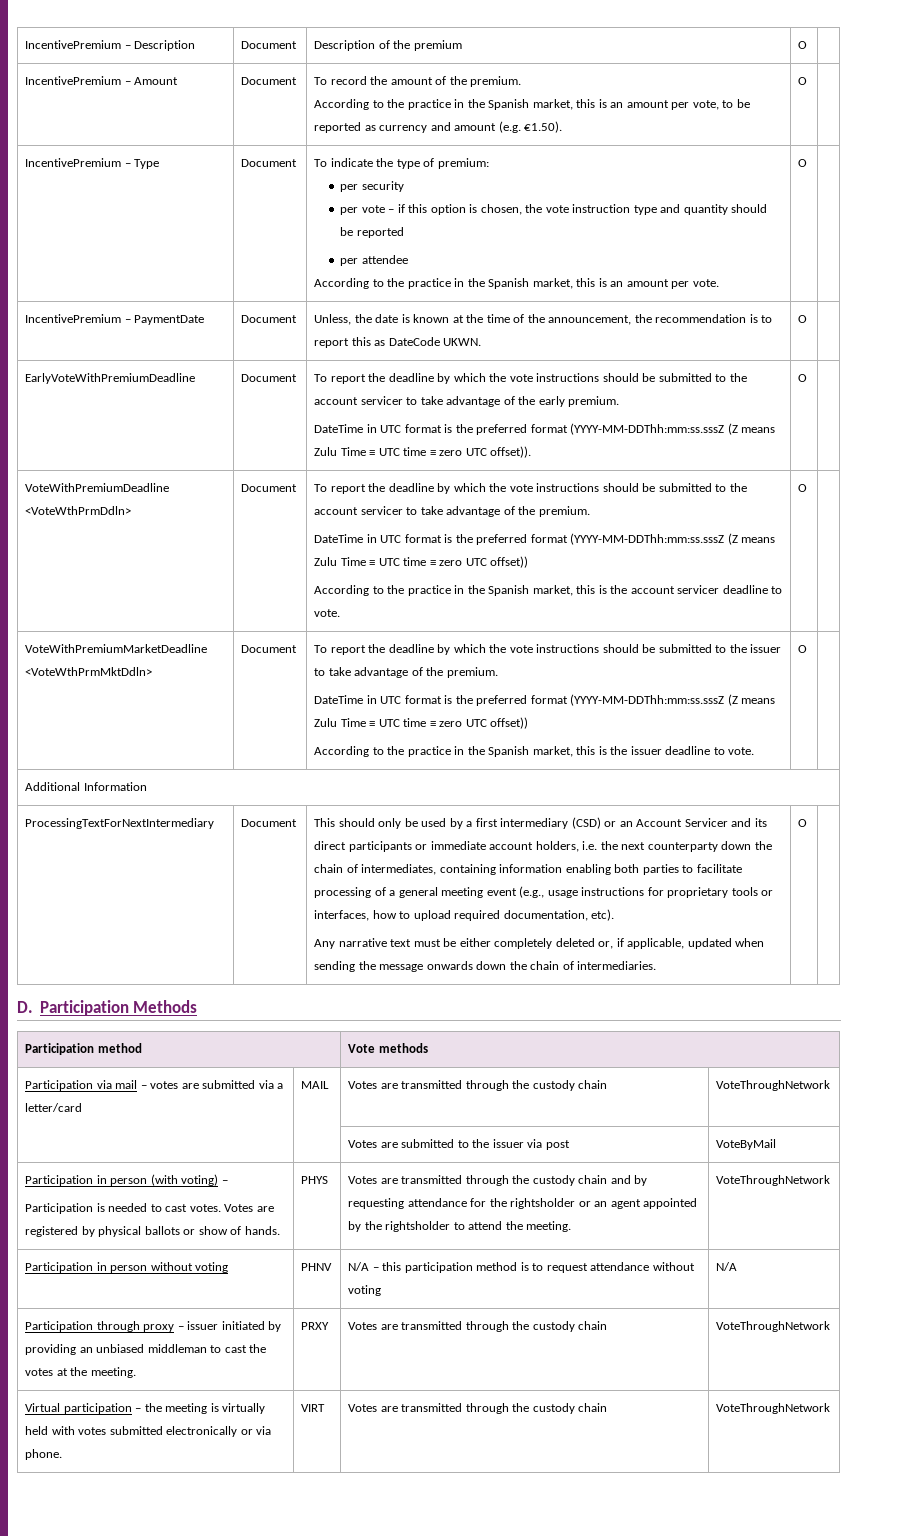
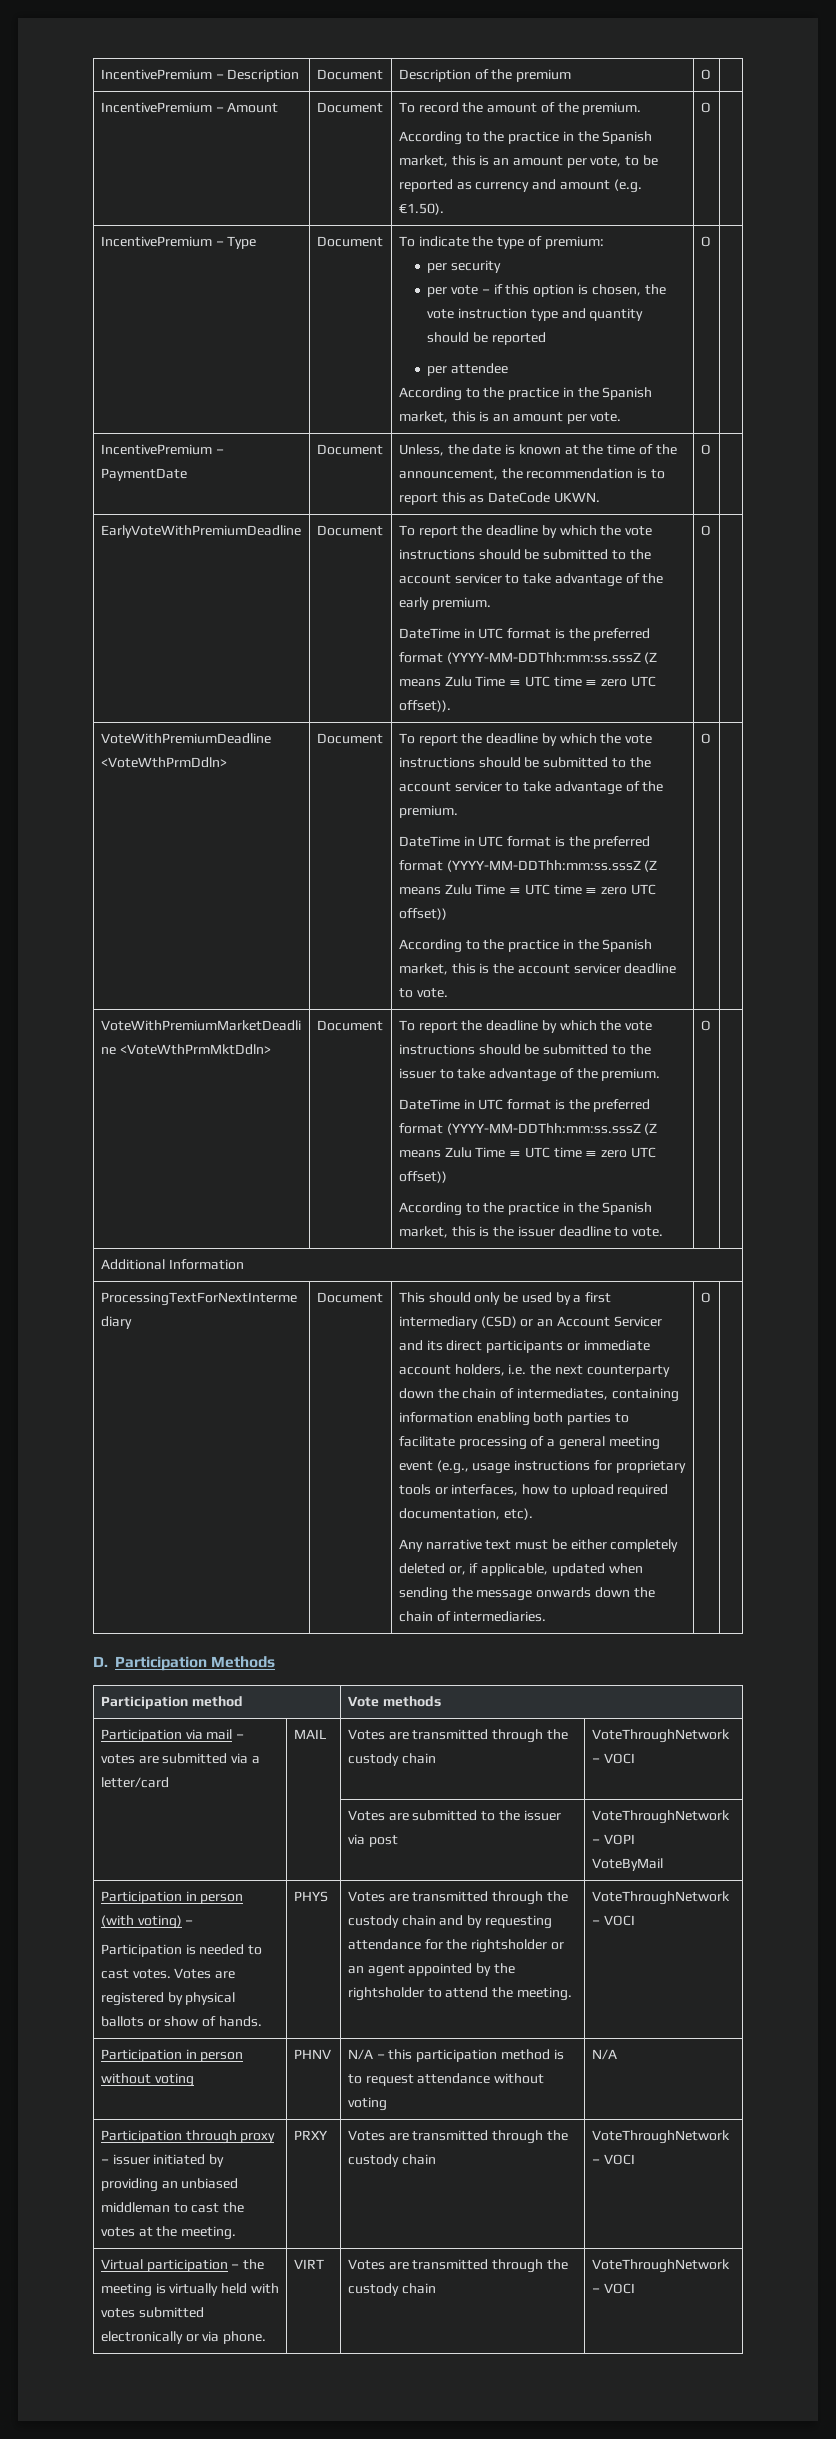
- Participation via mail – votes are submitted via a letter/card | MAIL | Votes are transmitted through the custody chain | VoteThroughNetwork
+ Participation via mail – votes are submitted via a letter/card | MAIL | Votes are transmitted through the custody chain | VoteThroughNetwork – VOCI
- | | Votes are submitted to the issuer via post | VoteByMail
+ | | Votes are submitted to the issuer via post | VoteThroughNetwork – VOPI
+ VoteByMail
- Votes are transmitted through the custody chain and by requesting attendance for the rightsholder or an agent appointed by the rightsholder to attend the meeting. | VoteThroughNetwork
+ Votes are transmitted through the custody chain and by requesting attendance for the rightsholder or an agent appointed by the rightsholder to attend the meeting. | VoteThroughNetwork – VOCI
- Participation through proxy – issuer initiated by providing an unbiased middleman to cast the votes at the meeting. | PRXY | Votes are transmitted through the custody chain | VoteThroughNetwork
+ Participation through proxy – issuer initiated by providing an unbiased middleman to cast the votes at the meeting. | PRXY | Votes are transmitted through the custody chain | VoteThroughNetwork – VOCI
- Virtual participation – the meeting is virtually held with votes submitted electronically or via phone. | VIRT | Votes are transmitted through the custody chain | VoteThroughNetwork
+ Virtual participation – the meeting is virtually held with votes submitted electronically or via phone. | VIRT | Votes are transmitted through the custody chain | VoteThroughNetwork – VOCI

